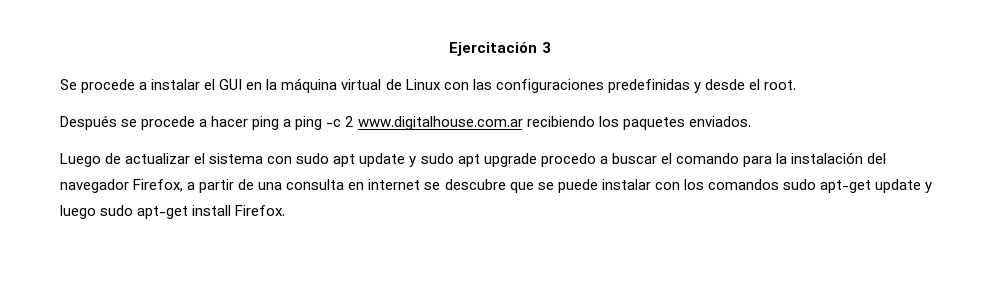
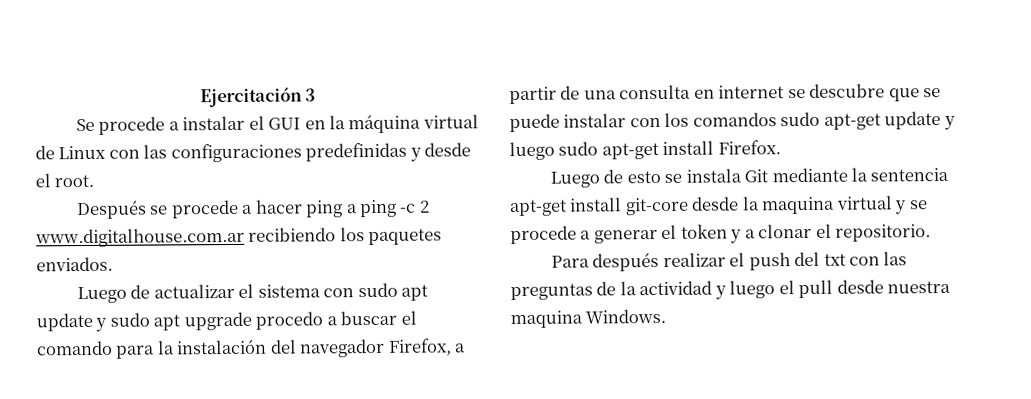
+ Luego de esto se instala Git mediante la sentencia apt-get install git-core desde la maquina virtual y se procede a generar el token y a clonar el repositorio.
+ Para después realizar el push del txt con las preguntas de la actividad y luego el pull desde nuestra maquina Windows.

